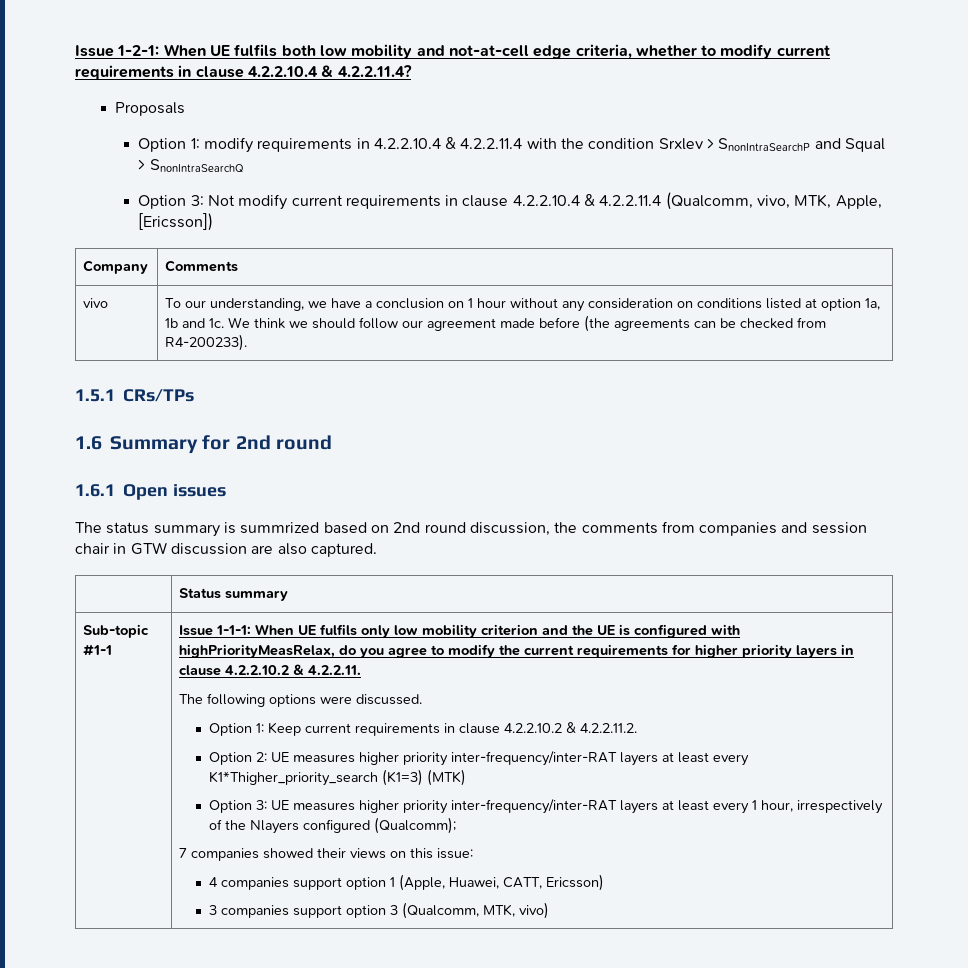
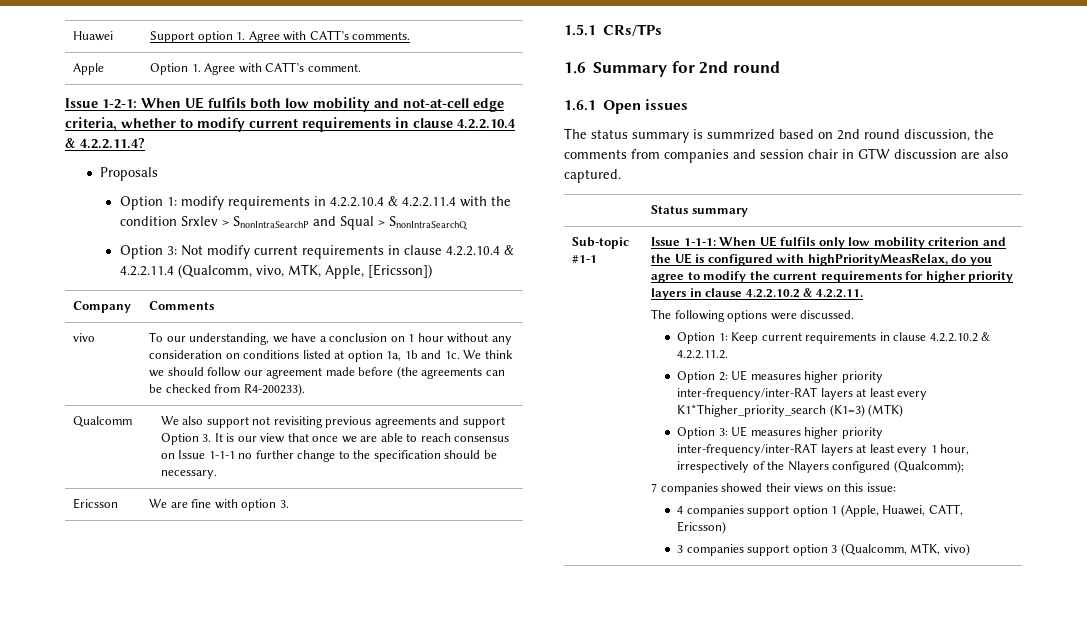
+ Huawei | Support option 1. Agree with CATT’s comments.
+ Apple | Option 1. Agree with CATT’s comment.
+ Qualcomm | We also support not revisiting previous agreements and support Option 3. It is our view that once we are able to reach consensus on Issue 1-1-1 no further change to the specification should be necessary.
+ Ericsson | We are fine with option 3.

